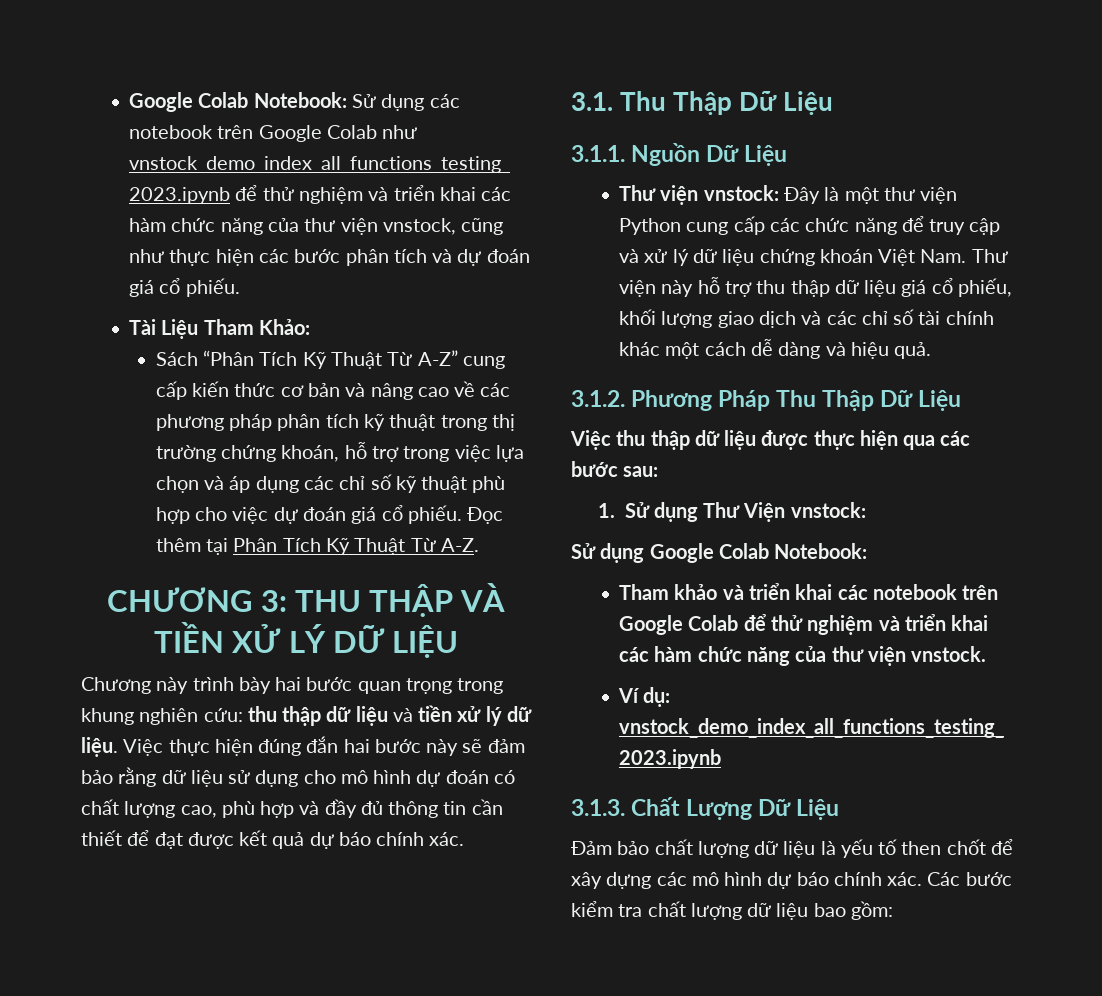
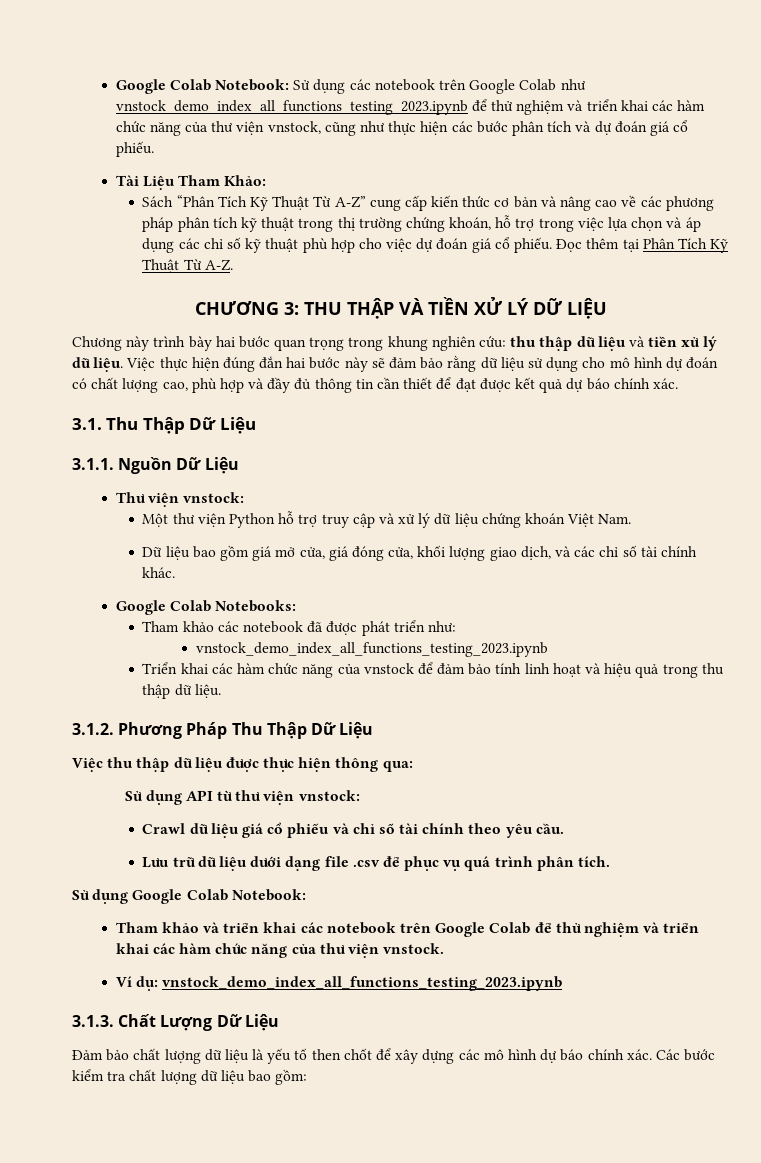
- Thư viện vnstock: Đây là một thư viện Python cung cấp các chức năng để truy cập và xử lý dữ liệu chứng khoán Việt Nam. Thư viện này hỗ trợ thu thập dữ liệu giá cổ phiếu, khối lượng giao dịch và các chỉ số tài chính khác một cách dễ dàng và hiệu quả.
+ Thư viện vnstock:
+ Một thư viện Python hỗ trợ truy cập và xử lý dữ liệu chứng khoán Việt Nam.
+ Dữ liệu bao gồm giá mở cửa, giá đóng cửa, khối lượng giao dịch, và các chỉ số tài chính khác.
+ Google Colab Notebooks:
+ Tham khảo các notebook đã được phát triển như:
+ vnstock_demo_index_all_functions_testing_2023.ipynb
+ Triển khai các hàm chức năng của vnstock để đảm bảo tính linh hoạt và hiệu quả trong thu thập dữ liệu.
- Việc thu thập dữ liệu được thực hiện qua các bước sau:
- 1. Sử dụng Thư Viện vnstock:
+ Việc thu thập dữ liệu được thực hiện thông qua:
+ Sử dụng API từ thư viện vnstock:
+ Crawl dữ liệu giá cổ phiếu và chỉ số tài chính theo yêu cầu.
+ Lưu trữ dữ liệu dưới dạng file .csv để phục vụ quá trình phân tích.

